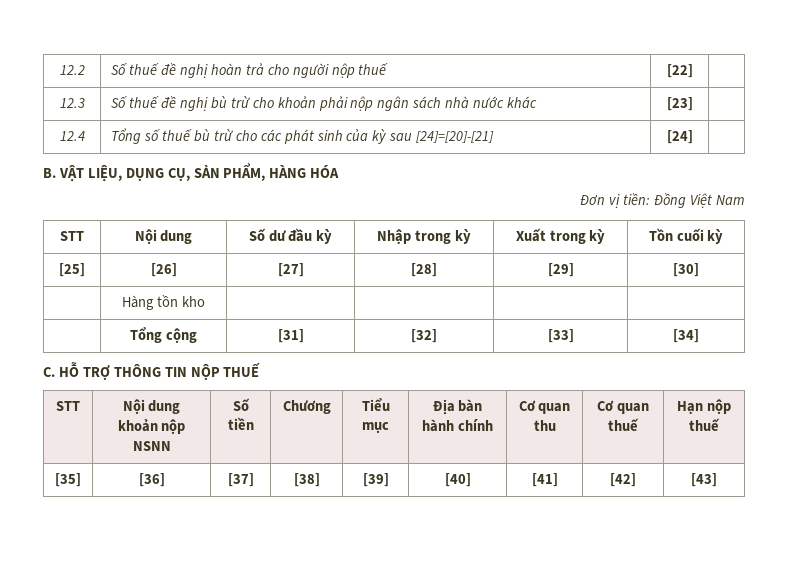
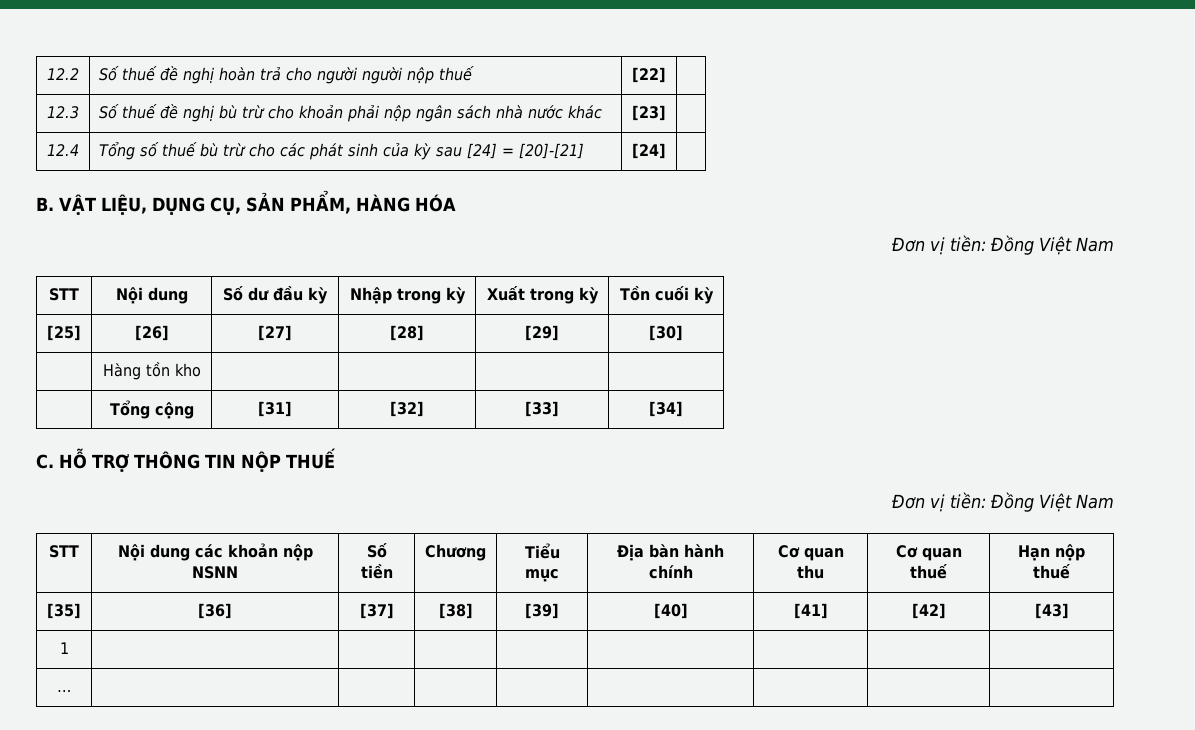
- 12.2 | Số thuế đề nghị hoàn trả cho người nộp thuế | [22] |
+ 12.2 | Số thuế đề nghị hoàn trả cho người người nộp thuế | [22] |
- 12.4 | Tổng số thuế bù trừ cho các phát sinh của kỳ sau [24]=[20]-[21] | [24] |
+ 12.4 | Tổng số thuế bù trừ cho các phát sinh của kỳ sau [24] = [20]-[21] | [24] |
  C. HỖ TRỢ THÔNG TIN NỘP THUẾ
- STT | Nội dung khoản nộp NSNN | Số tiền | Chương | Tiểu mục | Địa bàn hành chính | Cơ quan thu | Cơ quan thuế | Hạn nộp thuế
+ Đơn vị tiền: Đồng Việt Nam
+ STT | Nội dung các khoản nộp NSNN | Số tiền | Chương | Tiểu mục | Địa bàn hành chính | Cơ quan thu | Cơ quan thuế | Hạn nộp thuế
+ 1 | | | | | | | |
+ … | | | | | | | |

